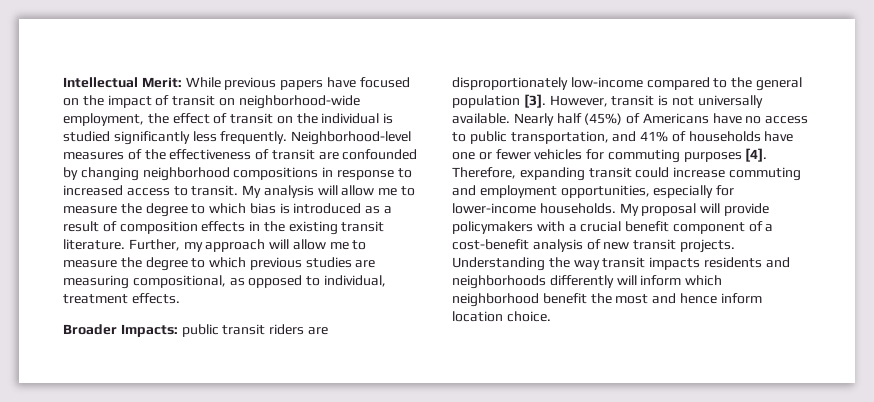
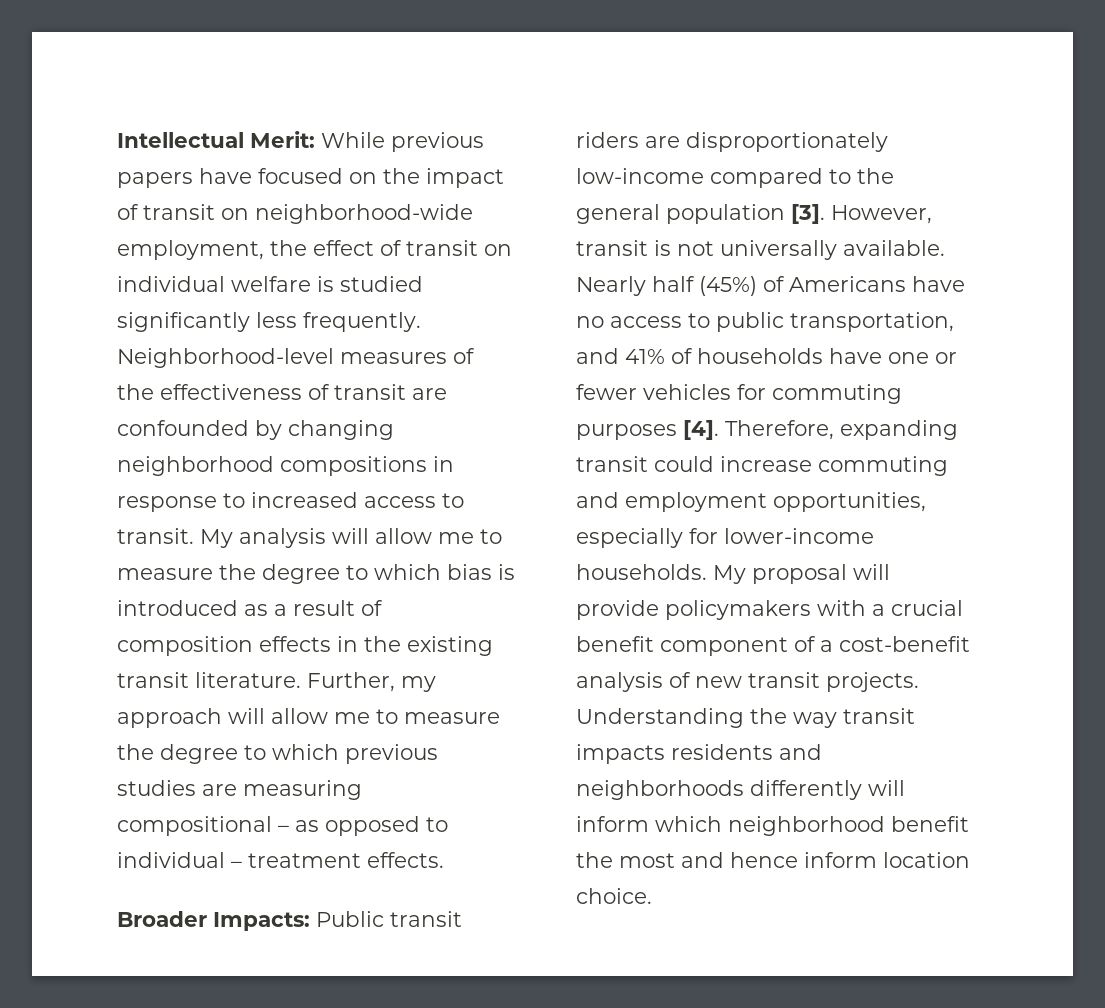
- Intellectual Merit: While previous papers have focused on the impact of transit on neighborhood-wide employment, the effect of transit on the individual is studied significantly less frequently.
+ Intellectual Merit: While previous papers have focused on the impact of transit on neighborhood-wide employment, the effect of transit on individual welfare is studied significantly less frequently.
- Further, my approach will allow me to measure the degree to which previous studies are measuring compositional, as opposed to individual, treatment effects.
+ Further, my approach will allow me to measure the degree to which previous studies are measuring compositional – as opposed to individual – treatment effects.
- Broader Impacts: public transit riders are disproportionately low-income compared to the general population [3].
+ Broader Impacts: Public transit riders are disproportionately low-income compared to the general population [3].

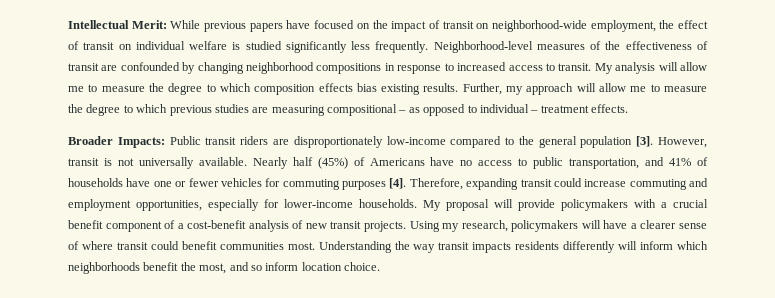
- My analysis will allow me to measure the degree to which bias is introduced as a result of composition effects in the existing transit literature.
+ My analysis will allow me to measure the degree to which composition effects bias existing results.
+ Using my research, policymakers will have a clearer sense of where transit could benefit communities most.
- Understanding the way transit impacts residents and neighborhoods differently will inform which neighborhood benefit the most and hence inform location choice.
+ Understanding the way transit impacts residents differently will inform which neighborhoods benefit the most, and so inform location choice.

